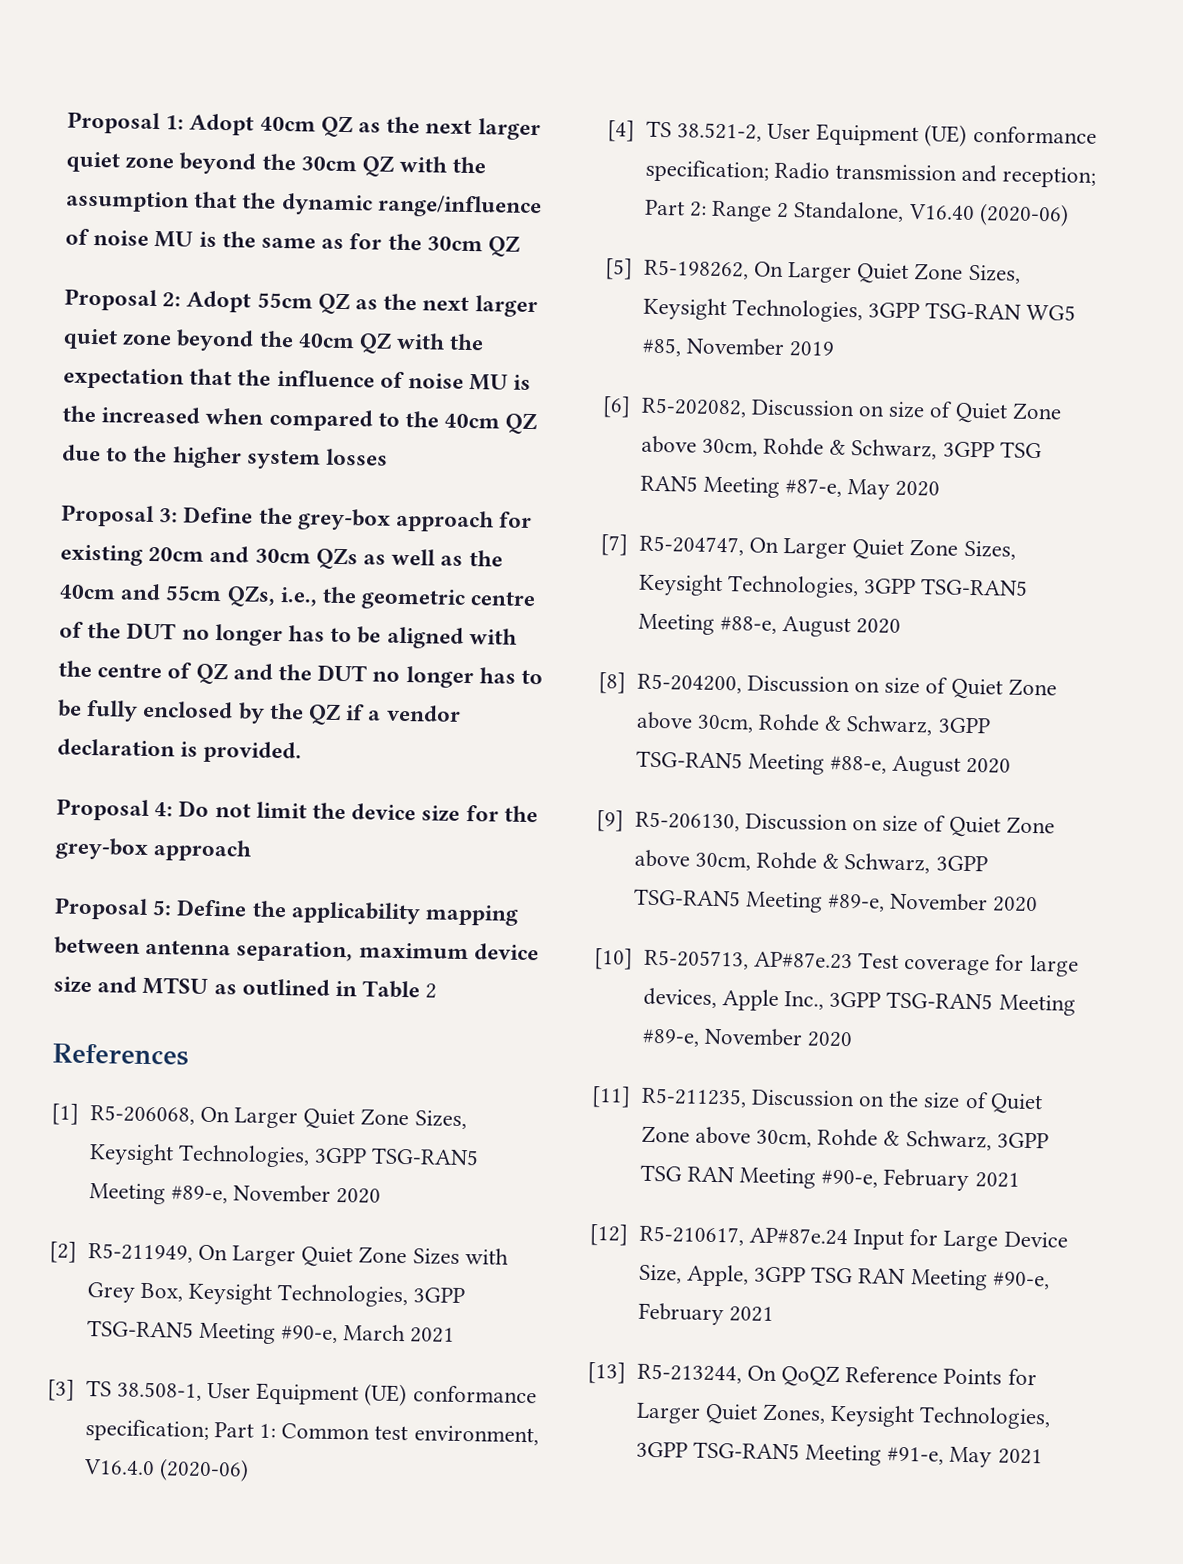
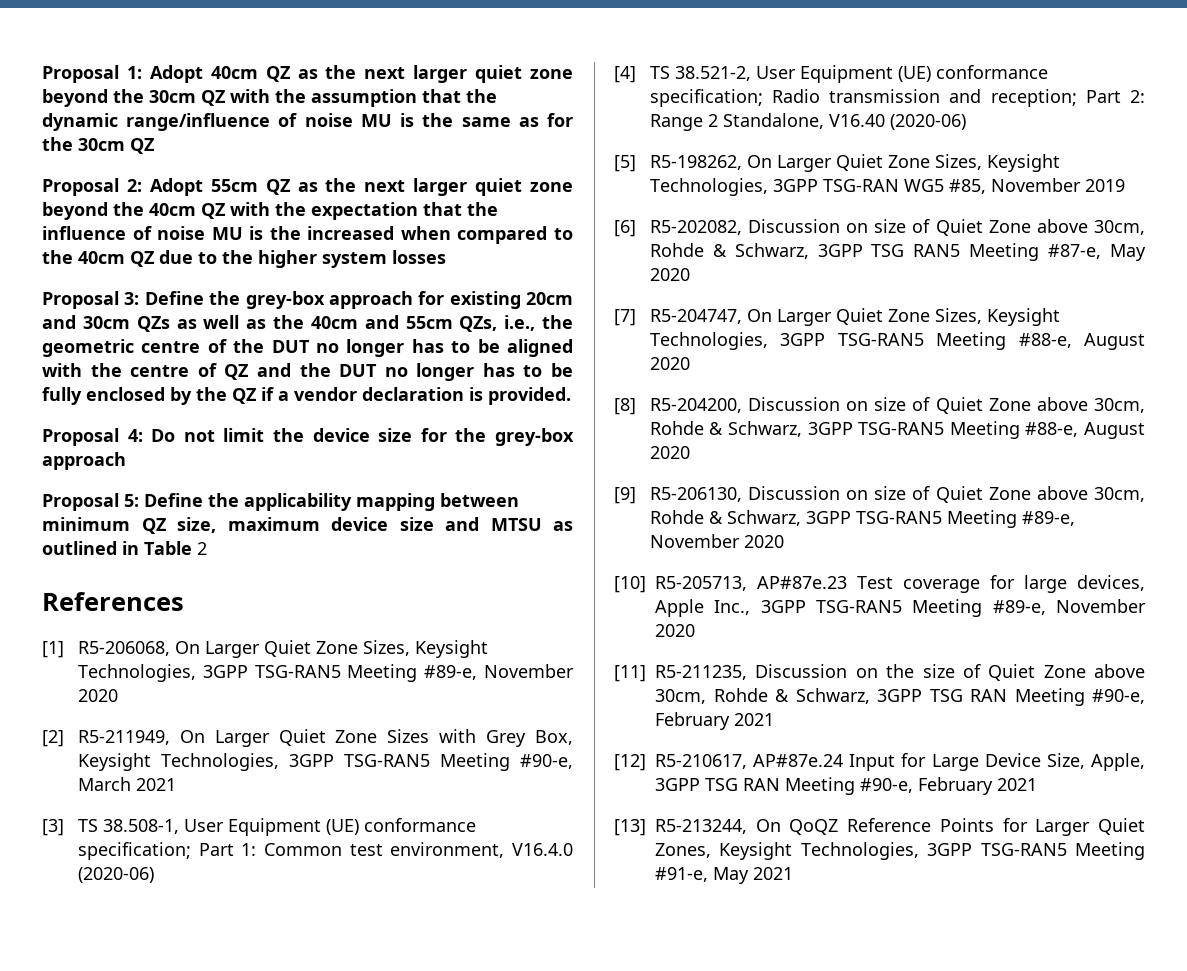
- Proposal 5: Define the applicability mapping between antenna separation, maximum device size and MTSU as outlined in Table 2
+ Proposal 5: Define the applicability mapping between minimum QZ size, maximum device size and MTSU as outlined in Table 2

